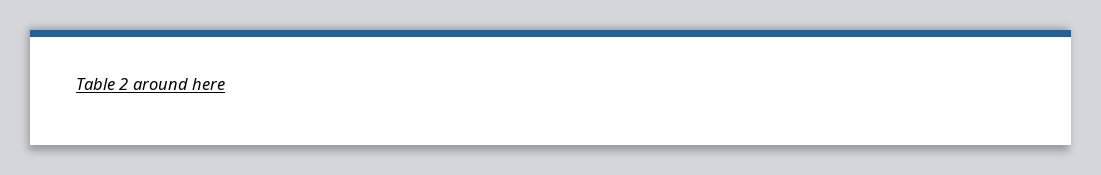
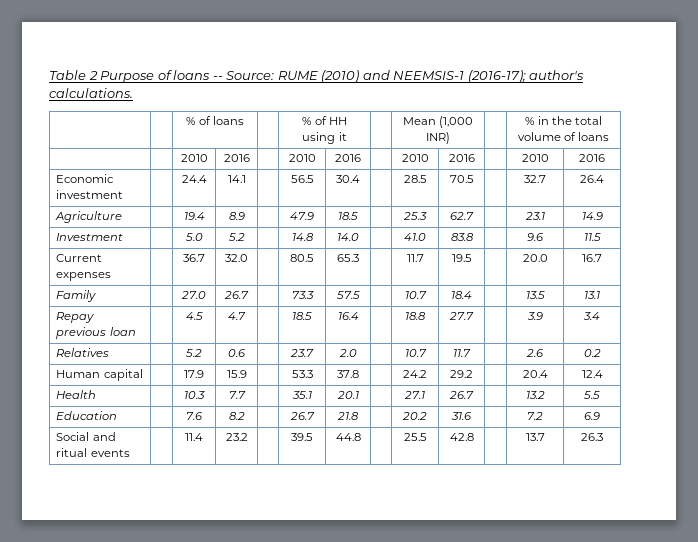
- Table 2 around here
+ Table 2 Purpose of loans -- Source: RUME (2010) and NEEMSIS-1 (2016-17); author's calculations.
+ | | % of loans | | % of HH using it | | Mean (1,000 INR) | | % in the total volume of loans
+ | | 2010 | 2016 | | 2010 | 2016 | | 2010 | 2016 | | 2010 | 2016
+ Economic investment | | 24.4 | 14.1 | | 56.5 | 30.4 | | 28.5 | 70.5 | | 32.7 | 26.4
+ Agriculture | | 19.4 | 8.9 | | 47.9 | 18.5 | | 25.3 | 62.7 | | 23.1 | 14.9
+ Investment | | 5.0 | 5.2 | | 14.8 | 14.0 | | 41.0 | 83.8 | | 9.6 | 11.5
+ Current expenses | | 36.7 | 32.0 | | 80.5 | 65.3 | | 11.7 | 19.5 | | 20.0 | 16.7
+ Family | | 27.0 | 26.7 | | 73.3 | 57.5 | | 10.7 | 18.4 | | 13.5 | 13.1
+ Repay previous loan | | 4.5 | 4.7 | | 18.5 | 16.4 | | 18.8 | 27.7 | | 3.9 | 3.4
+ Relatives | | 5.2 | 0.6 | | 23.7 | 2.0 | | 10.7 | 11.7 | | 2.6 | 0.2
+ Human capital | | 17.9 | 15.9 | | 53.3 | 37.8 | | 24.2 | 29.2 | | 20.4 | 12.4
+ Health | | 10.3 | 7.7 | | 35.1 | 20.1 | | 27.1 | 26.7 | | 13.2 | 5.5
+ Education | | 7.6 | 8.2 | | 26.7 | 21.8 | | 20.2 | 31.6 | | 7.2 | 6.9
+ Social and ritual events | | 11.4 | 23.2 | | 39.5 | 44.8 | | 25.5 | 42.8 | | 13.7 | 26.3

